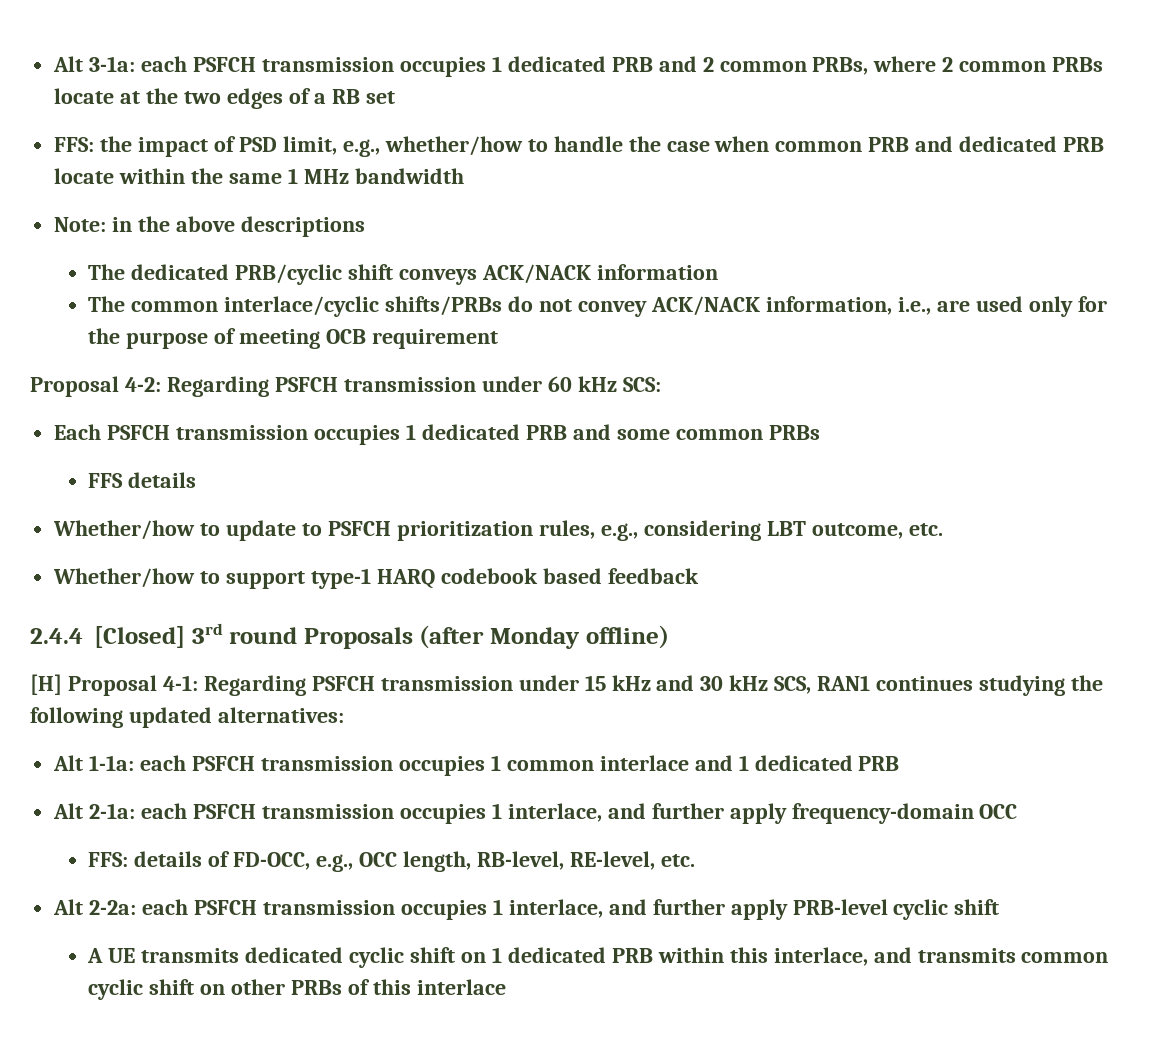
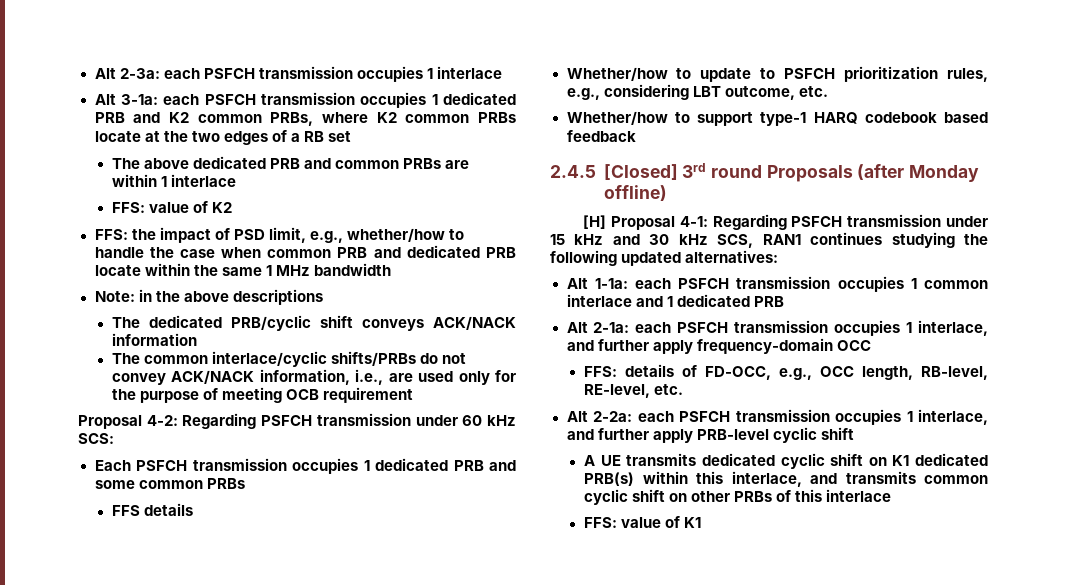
- Alt 3-1a: each PSFCH transmission occupies 1 dedicated PRB and 2 common PRBs, where 2 common PRBs locate at the two edges of a RB set
+ Alt 2-3a: each PSFCH transmission occupies 1 interlace
+ Alt 3-1a: each PSFCH transmission occupies 1 dedicated PRB and K2 common PRBs, where K2 common PRBs locate at the two edges of a RB set
+ The above dedicated PRB and common PRBs are within 1 interlace
+ FFS: value of K2
- 2.4.4 [Closed] 3rd round Proposals (after Monday offline)
+ 2.4.5 [Closed] 3rd round Proposals (after Monday offline)
- A UE transmits dedicated cyclic shift on 1 dedicated PRB within this interlace, and transmits common cyclic shift on other PRBs of this interlace
+ A UE transmits dedicated cyclic shift on K1 dedicated PRB(s) within this interlace, and transmits common cyclic shift on other PRBs of this interlace
+ FFS: value of K1

